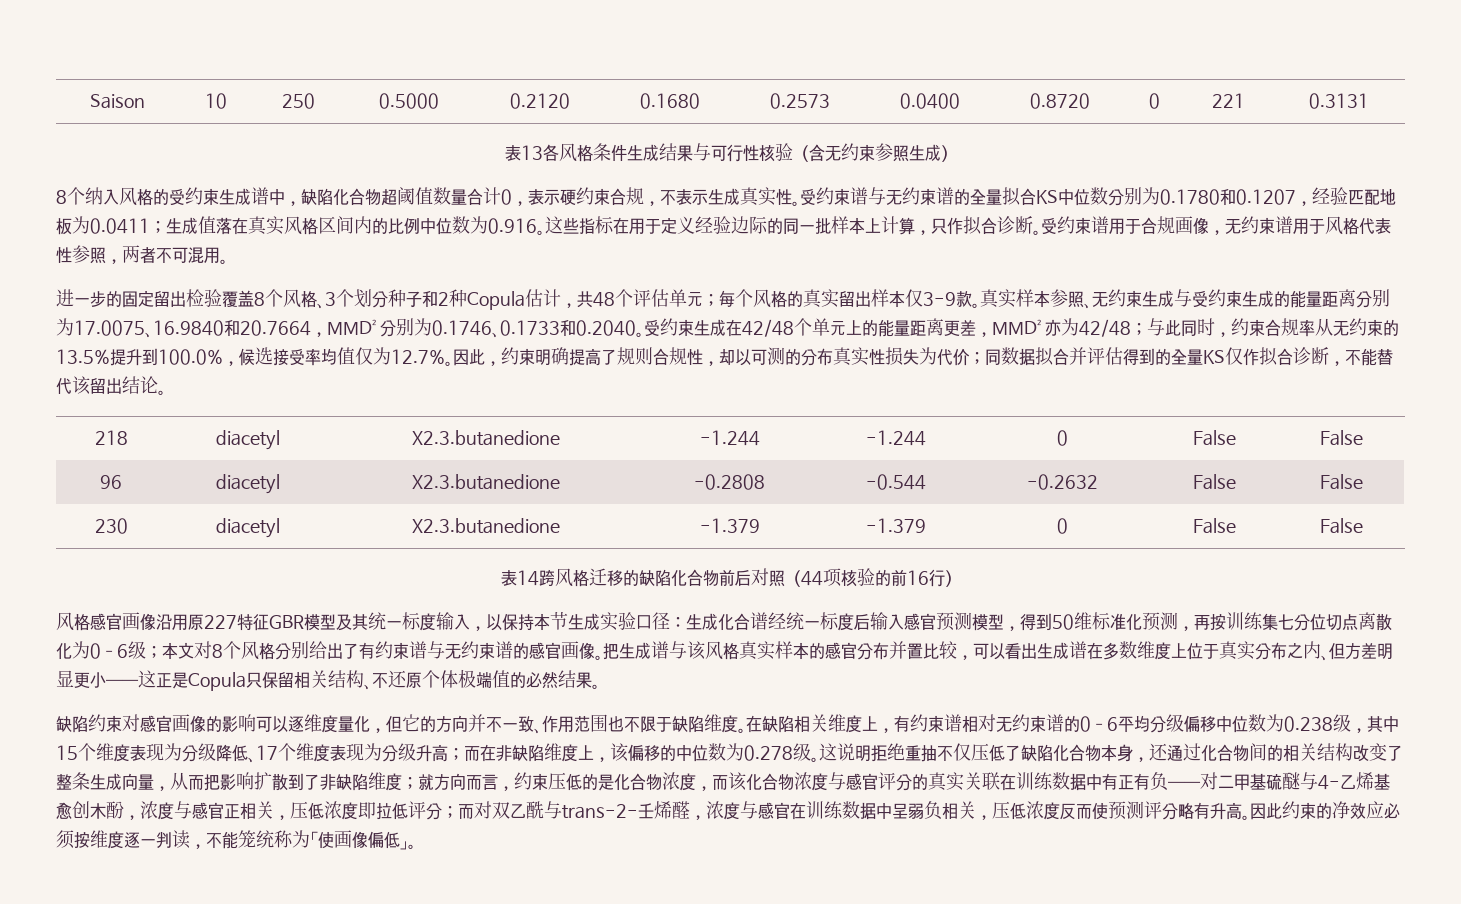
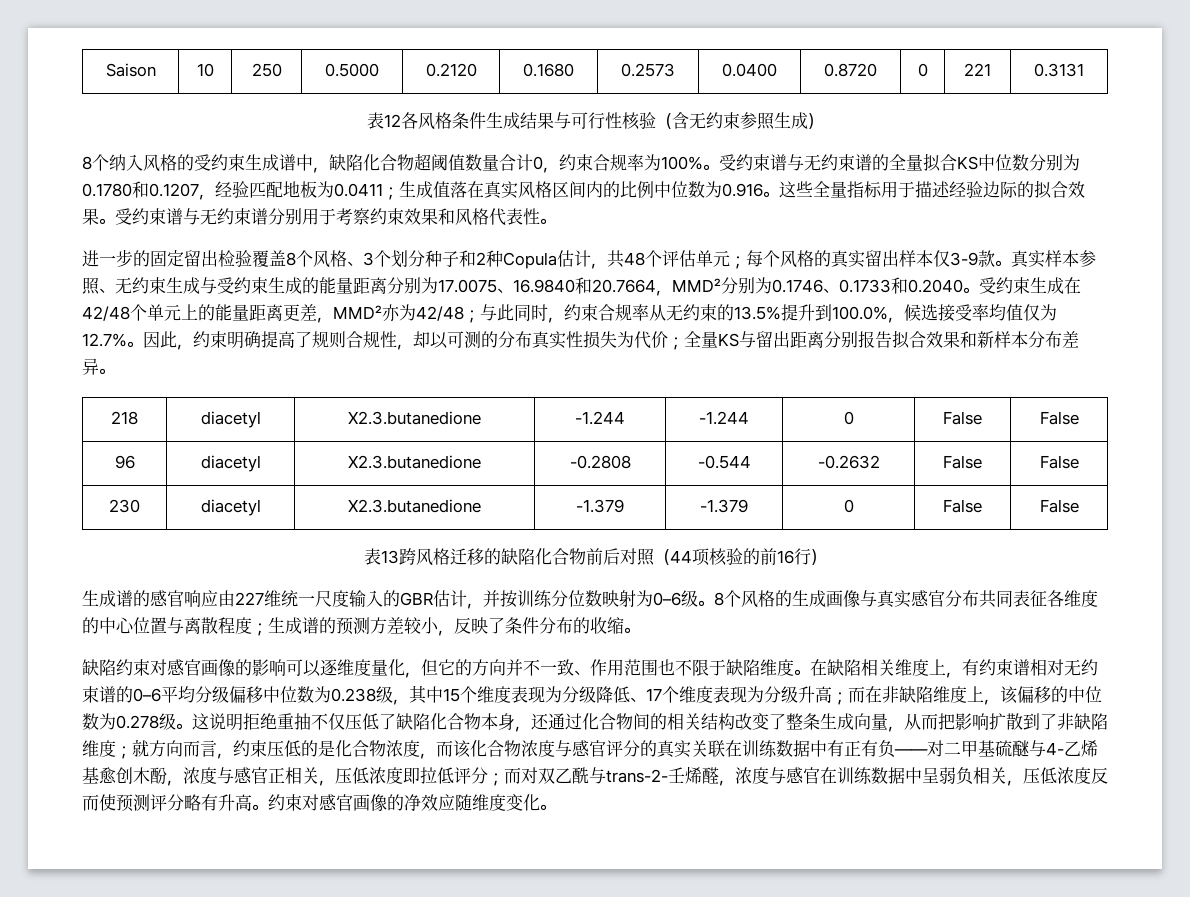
- 表13各风格条件生成结果与可行性核验（含无约束参照生成）
+ 表12各风格条件生成结果与可行性核验（含无约束参照生成）
- 8个纳入风格的受约束生成谱中，缺陷化合物超阈值数量合计0，表示硬约束合规，不表示生成真实性。
+ 8个纳入风格的受约束生成谱中，缺陷化合物超阈值数量合计0，约束合规率为100%。
- 这些指标在用于定义经验边际的同一批样本上计算，只作拟合诊断。受约束谱用于合规画像，无约束谱用于风格代表性参照，两者不可混用。
+ 这些全量指标用于描述经验边际的拟合效果。受约束谱与无约束谱分别用于考察约束效果和风格代表性。
- 因此，约束明确提高了规则合规性，却以可测的分布真实性损失为代价；同数据拟合并评估得到的全量KS仅作拟合诊断，不能替代该留出结论。
+ 因此，约束明确提高了规则合规性，却以可测的分布真实性损失为代价；全量KS与留出距离分别报告拟合效果和新样本分布差异。
- 表14跨风格迁移的缺陷化合物前后对照（44项核验的前16行）
+ 表13跨风格迁移的缺陷化合物前后对照（44项核验的前16行）
- 风格感官画像沿用原227特征GBR模型及其统一标度输入，以保持本节生成实验口径：生成化合谱经统一标度后输入感官预测模型，得到50维标准化预测，再按训练集七分位切点离散化为0–6级；本文对8个风格分别给出了有约束谱与无约束谱的感官画像。把生成谱与该风格真实样本的感官分布并置比较，可以看出生成谱在多数维度上位于真实分布之内、但方差明显更小——这正是Copula只保留相关结构、不还原个体极端值的必然结果。
+ 生成谱的感官响应由227维统一尺度输入的GBR估计，并按训练分位数映射为0–6级。8个风格的生成画像与真实感官分布共同表征各维度的中心位置与离散程度；生成谱的预测方差较小，反映了条件分布的收缩。
- 因此约束的净效应必须按维度逐一判读，不能笼统称为「使画像偏低」。
+ 约束对感官画像的净效应随维度变化。

